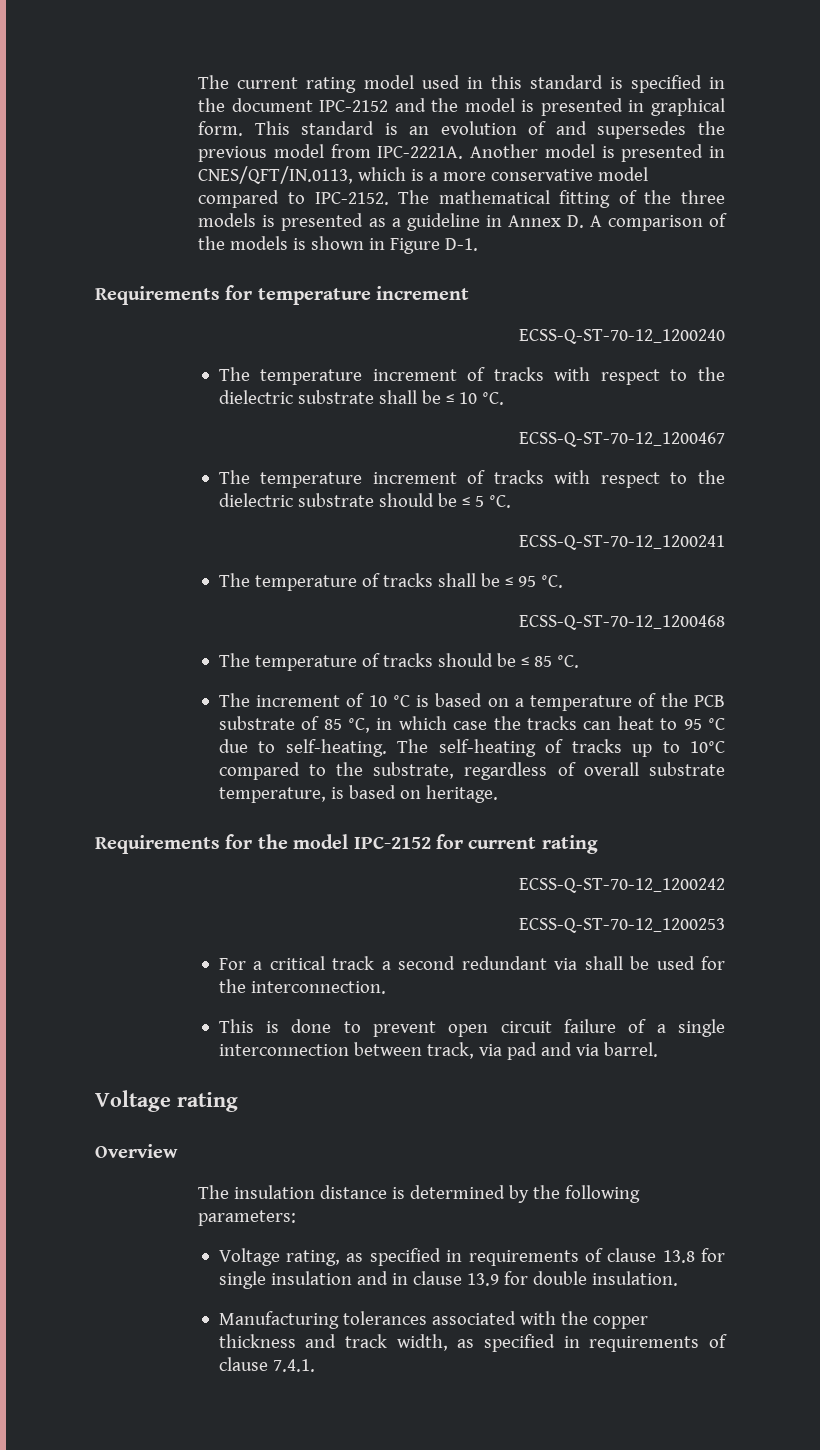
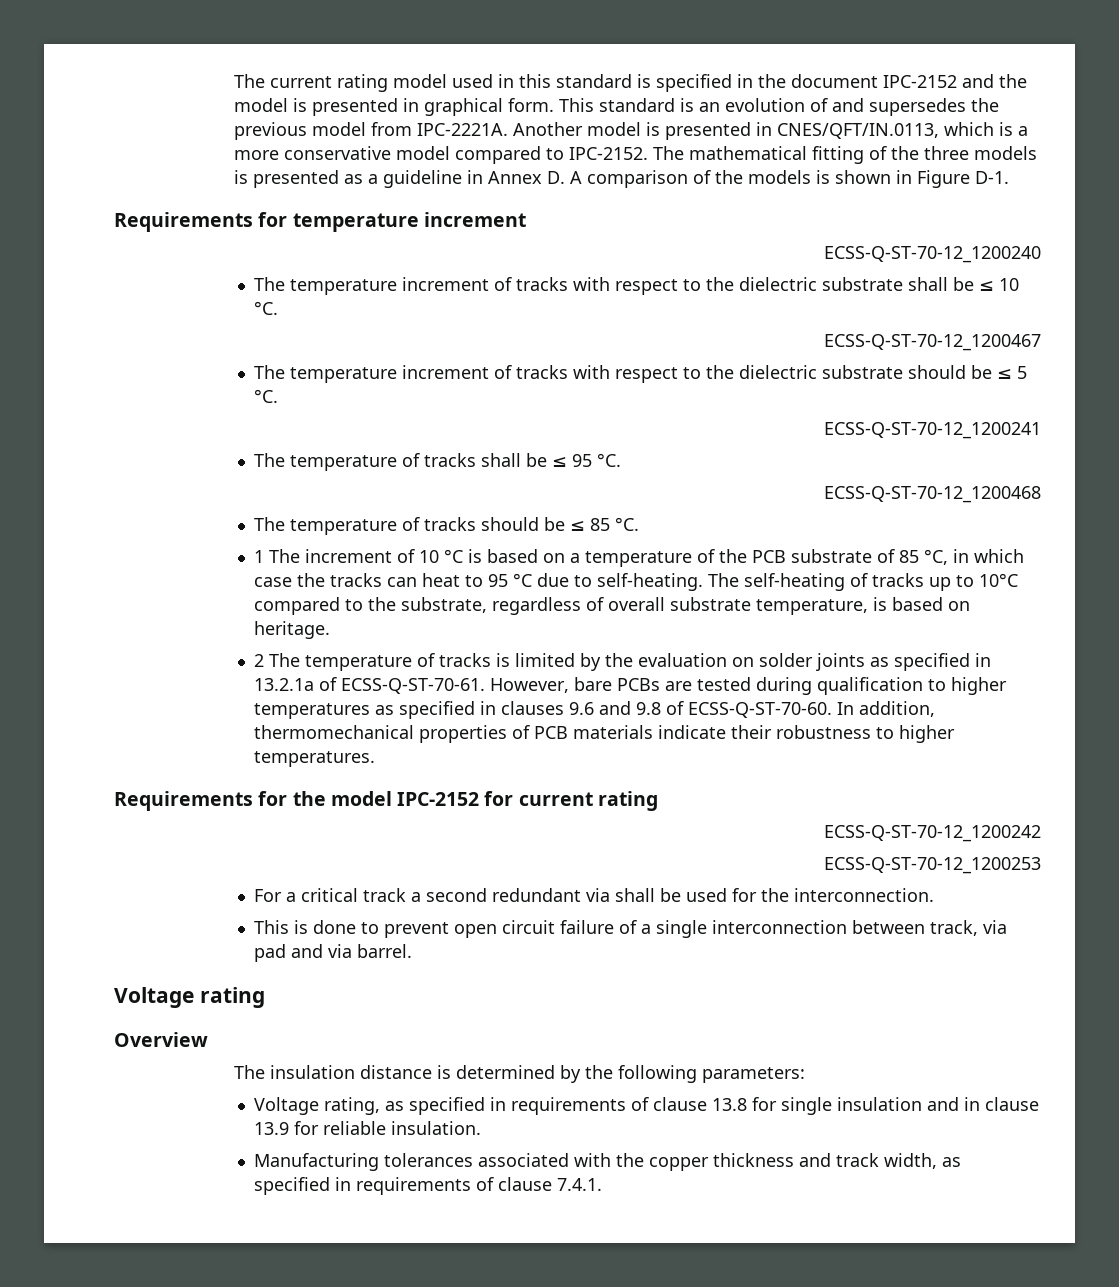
- The increment of 10 °C is based on a temperature of the PCB substrate of 85 °C, in which case the tracks can heat to 95 °C due to self-heating.
+ 1 The increment of 10 °C is based on a temperature of the PCB substrate of 85 °C, in which case the tracks can heat to 95 °C due to self-heating.
+ 2 The temperature of tracks is limited by the evaluation on solder joints as specified in 13.2.1a of ECSS-Q-ST-70-61. However, bare PCBs are tested during qualification to higher temperatures as specified in clauses 9.6 and 9.8 of ECSS-Q-ST-70-60. In addition, thermomechanical properties of PCB materials indicate their robustness to higher temperatures.
- Voltage rating, as specified in requirements of clause 13.8 for single insulation and in clause 13.9 for double insulation.
+ Voltage rating, as specified in requirements of clause 13.8 for single insulation and in clause 13.9 for reliable insulation.

